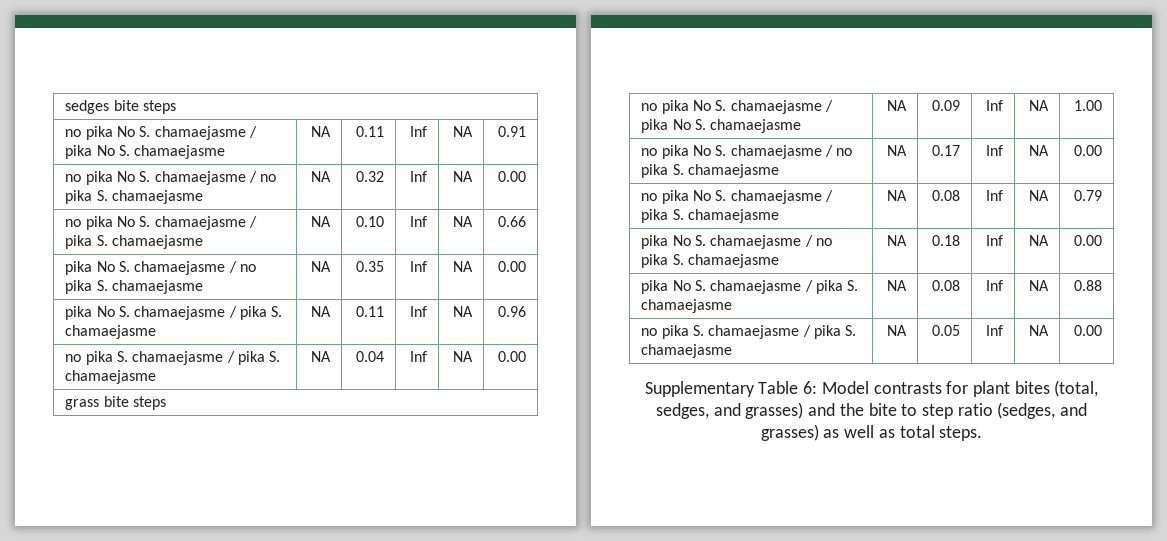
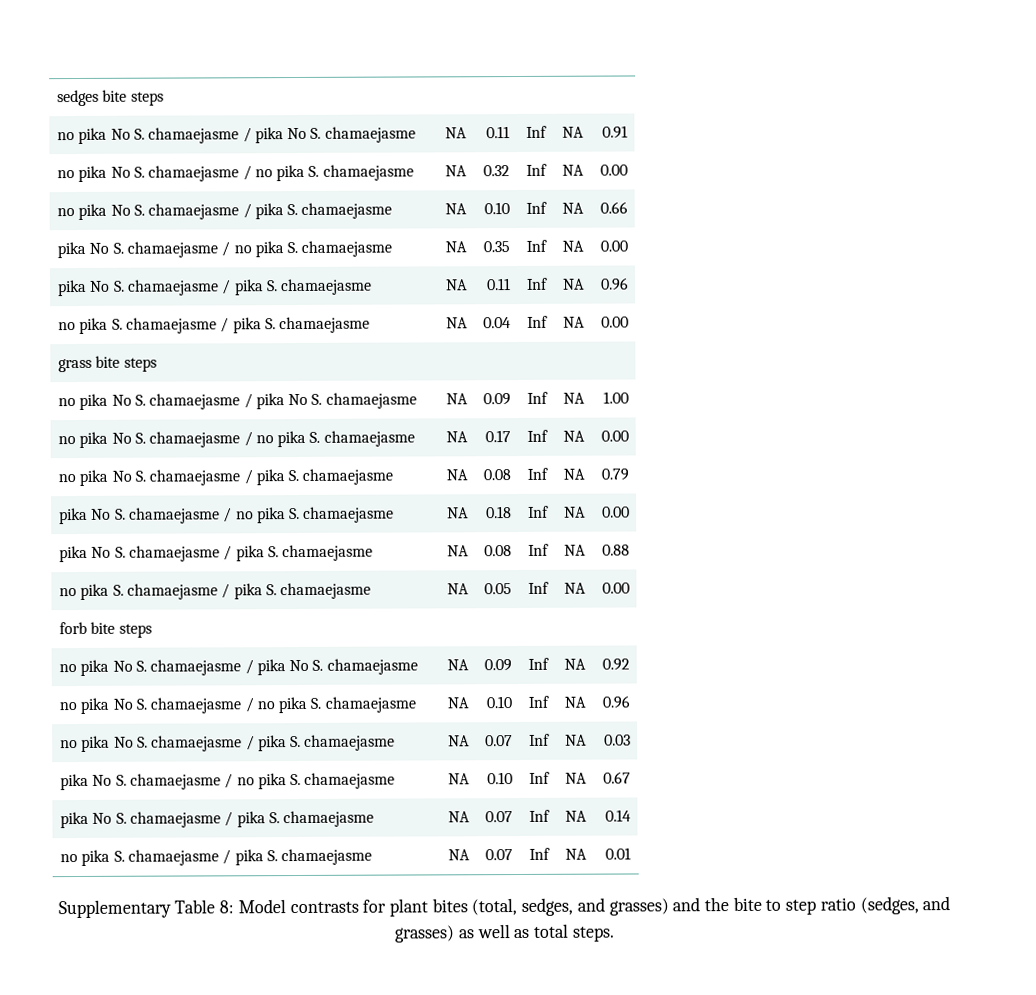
+ forb bite steps
+ no pika No S. chamaejasme / pika No S. chamaejasme | NA | 0.09 | Inf | NA | 0.92
+ no pika No S. chamaejasme / no pika S. chamaejasme | NA | 0.10 | Inf | NA | 0.96
+ no pika No S. chamaejasme / pika S. chamaejasme | NA | 0.07 | Inf | NA | 0.03
+ pika No S. chamaejasme / no pika S. chamaejasme | NA | 0.10 | Inf | NA | 0.67
+ pika No S. chamaejasme / pika S. chamaejasme | NA | 0.07 | Inf | NA | 0.14
+ no pika S. chamaejasme / pika S. chamaejasme | NA | 0.07 | Inf | NA | 0.01
- Supplementary Table 6: Model contrasts for plant bites (total, sedges, and grasses) and the bite to step ratio (sedges, and grasses) as well as total steps.
+ Supplementary Table 8: Model contrasts for plant bites (total, sedges, and grasses) and the bite to step ratio (sedges, and grasses) as well as total steps.

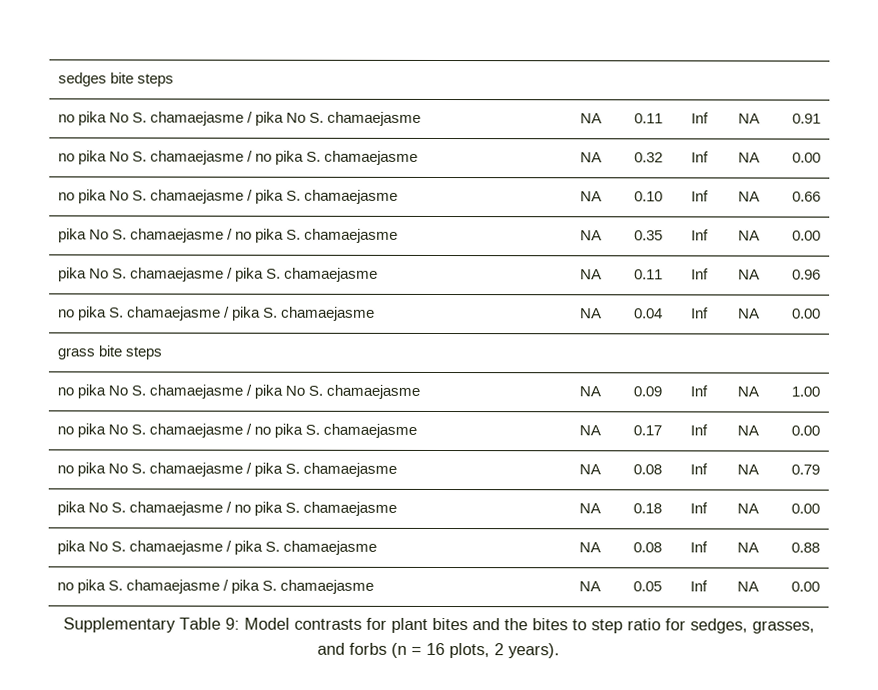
- forb bite steps
- no pika No S. chamaejasme / pika No S. chamaejasme | NA | 0.09 | Inf | NA | 0.92
- no pika No S. chamaejasme / no pika S. chamaejasme | NA | 0.10 | Inf | NA | 0.96
- no pika No S. chamaejasme / pika S. chamaejasme | NA | 0.07 | Inf | NA | 0.03
- pika No S. chamaejasme / no pika S. chamaejasme | NA | 0.10 | Inf | NA | 0.67
- pika No S. chamaejasme / pika S. chamaejasme | NA | 0.07 | Inf | NA | 0.14
- no pika S. chamaejasme / pika S. chamaejasme | NA | 0.07 | Inf | NA | 0.01
- Supplementary Table 8: Model contrasts for plant bites (total, sedges, and grasses) and the bite to step ratio (sedges, and grasses) as well as total steps.
+ Supplementary Table 9: Model contrasts for plant bites and the bites to step ratio for sedges, grasses, and forbs (n = 16 plots, 2 years).

